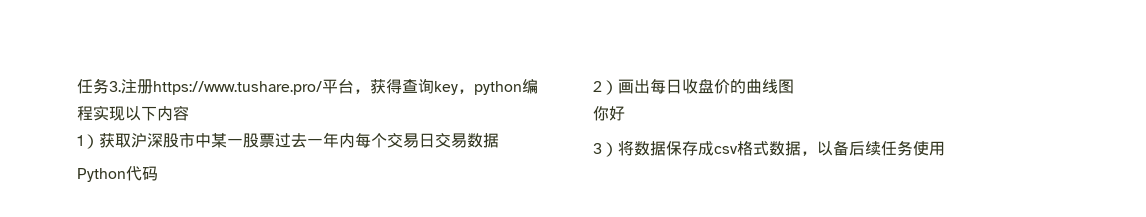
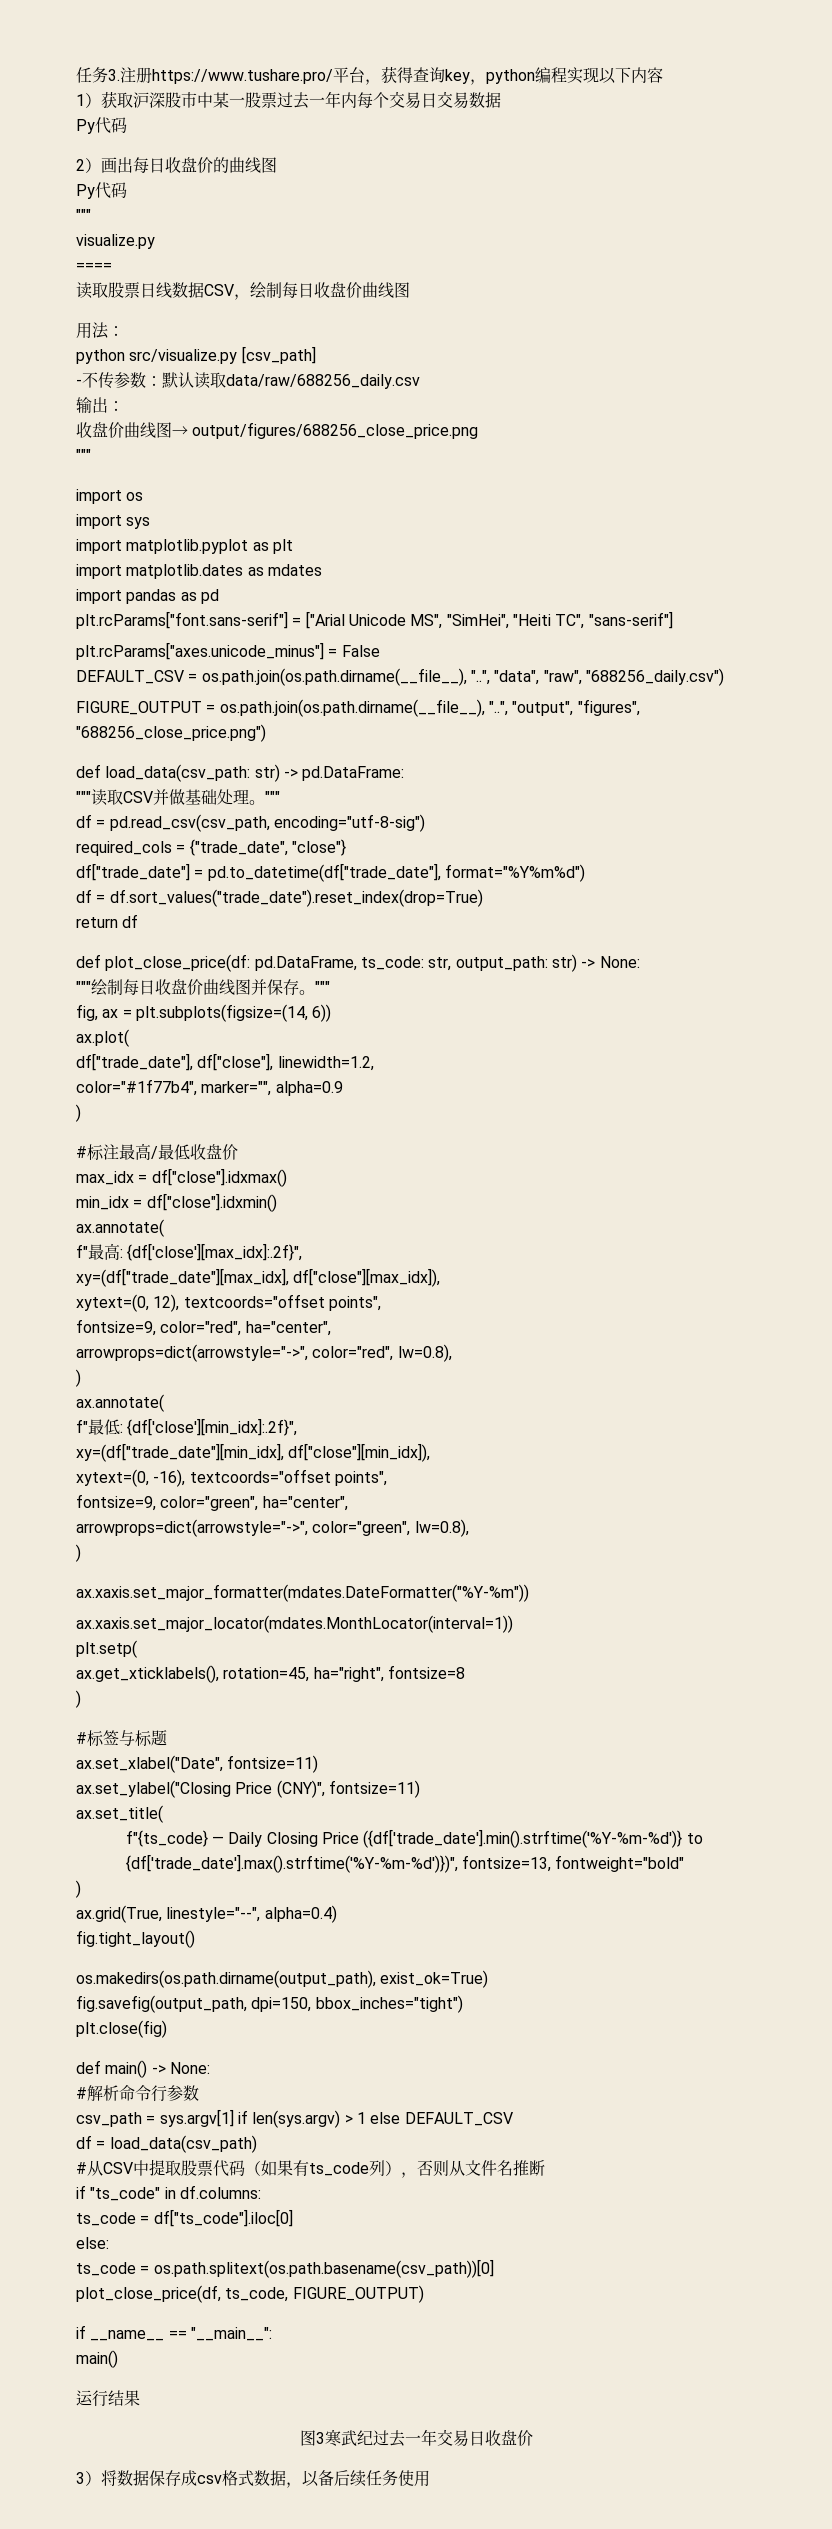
  1）获取沪深股市中某一股票过去一年内每个交易日交易数据
- Python代码
+ Py代码
  2）画出每日收盘价的曲线图
- 你好
+ Py代码
+ """
+ visualize.py
+ ====
+ 读取股票日线数据CSV，绘制每日收盘价曲线图
+ 用法：
+ python src/visualize.py [csv_path]
+ -不传参数：默认读取data/raw/688256_daily.csv
+ 输出：
+ 收盘价曲线图→ output/figures/688256_close_price.png
+ """
+ import os
+ import sys
+ import matplotlib.pyplot as plt
+ import matplotlib.dates as mdates
+ import pandas as pd
+ plt.rcParams["font.sans-serif"] = ["Arial Unicode MS", "SimHei", "Heiti TC", "sans-serif"]
+ plt.rcParams["axes.unicode_minus"] = False
+ DEFAULT_CSV = os.path.join(os.path.dirname(__file__), "..", "data", "raw", "688256_daily.csv")
+ FIGURE_OUTPUT = os.path.join(os.path.dirname(__file__), "..", "output", "figures", "688256_close_price.png")
+ def load_data(csv_path: str) -> pd.DataFrame:
+ """读取CSV并做基础处理。"""
+ df = pd.read_csv(csv_path, encoding="utf-8-sig")
+ required_cols = {"trade_date", "close"}
+ df["trade_date"] = pd.to_datetime(df["trade_date"], format="%Y%m%d")
+ df = df.sort_values("trade_date").reset_index(drop=True)
+ return df
+ def plot_close_price(df: pd.DataFrame, ts_code: str, output_path: str) -> None:
+ """绘制每日收盘价曲线图并保存。"""
+ fig, ax = plt.subplots(figsize=(14, 6))
+ ax.plot(
+ df["trade_date"], df["close"], linewidth=1.2,
+ color="#1f77b4", marker="", alpha=0.9
+ )
+ #标注最高/最低收盘价
+ max_idx = df["close"].idxmax()
+ min_idx = df["close"].idxmin()
+ ax.annotate(
+ f"最高: {df['close'][max_idx]:.2f}",
+ xy=(df["trade_date"][max_idx], df["close"][max_idx]),
+ xytext=(0, 12), textcoords="offset points",
+ fontsize=9, color="red", ha="center",
+ arrowprops=dict(arrowstyle="->", color="red", lw=0.8),
+ )
+ ax.annotate(
+ f"最低: {df['close'][min_idx]:.2f}",
+ xy=(df["trade_date"][min_idx], df["close"][min_idx]),
+ xytext=(0, -16), textcoords="offset points",
+ fontsize=9, color="green", ha="center",
+ arrowprops=dict(arrowstyle="->", color="green", lw=0.8),
+ )
+ ax.xaxis.set_major_formatter(mdates.DateFormatter("%Y-%m"))
+ ax.xaxis.set_major_locator(mdates.MonthLocator(interval=1))
+ plt.setp(
+ ax.get_xticklabels(), rotation=45, ha="right", fontsize=8
+ )
+ #标签与标题
+ ax.set_xlabel("Date", fontsize=11)
+ ax.set_ylabel("Closing Price (CNY)", fontsize=11)
+ ax.set_title(
+ f"{ts_code} — Daily Closing Price ({df['trade_date'].min().strftime('%Y-%m-%d')} to {df['trade_date'].max().strftime('%Y-%m-%d')})", fontsize=13, fontweight="bold"
+ )
+ ax.grid(True, linestyle="--", alpha=0.4)
+ fig.tight_layout()
+ os.makedirs(os.path.dirname(output_path), exist_ok=True)
+ fig.savefig(output_path, dpi=150, bbox_inches="tight")
+ plt.close(fig)
+ def main() -> None:
+ #解析命令行参数
+ csv_path = sys.argv[1] if len(sys.argv) > 1 else DEFAULT_CSV
+ df = load_data(csv_path)
+ #从CSV中提取股票代码（如果有ts_code列），否则从文件名推断
+ if "ts_code" in df.columns:
+ ts_code = df["ts_code"].iloc[0]
+ else:
+ ts_code = os.path.splitext(os.path.basename(csv_path))[0]
+ plot_close_price(df, ts_code, FIGURE_OUTPUT)
+ if __name__ == "__main__":
+ main()
+ 运行结果
+ 图3寒武纪过去一年交易日收盘价

